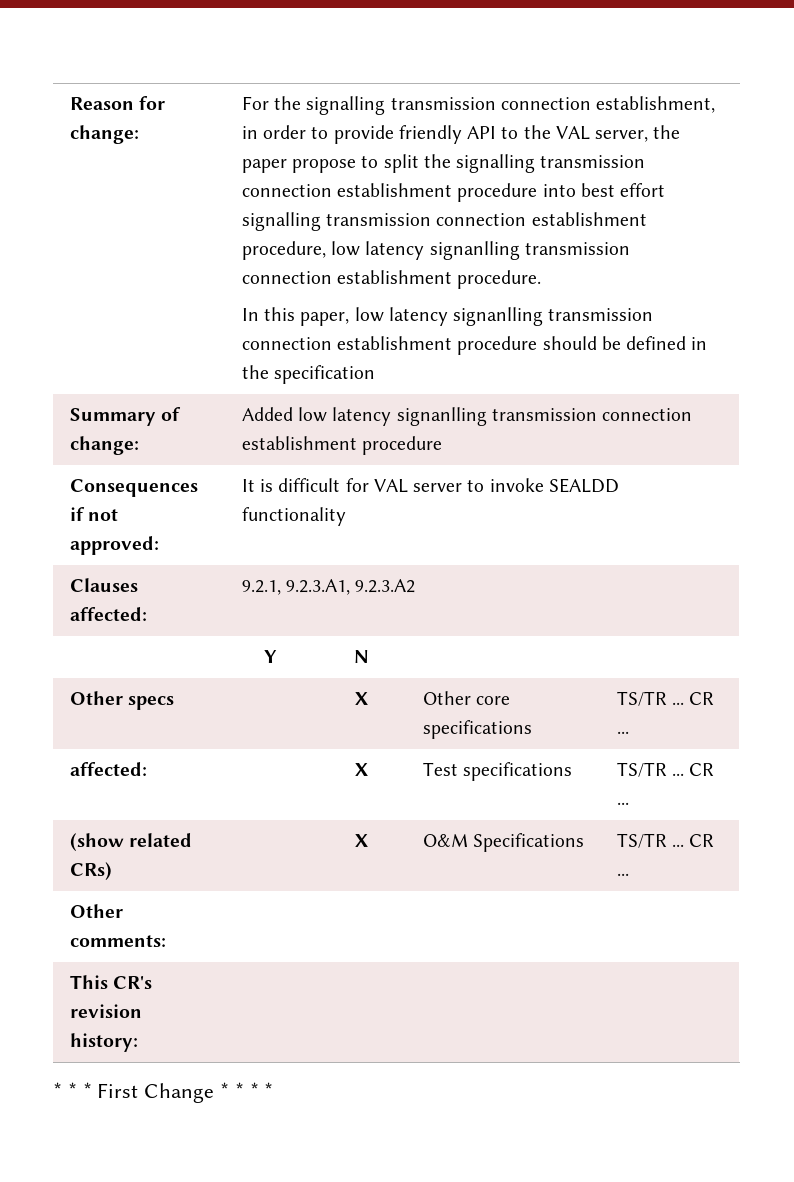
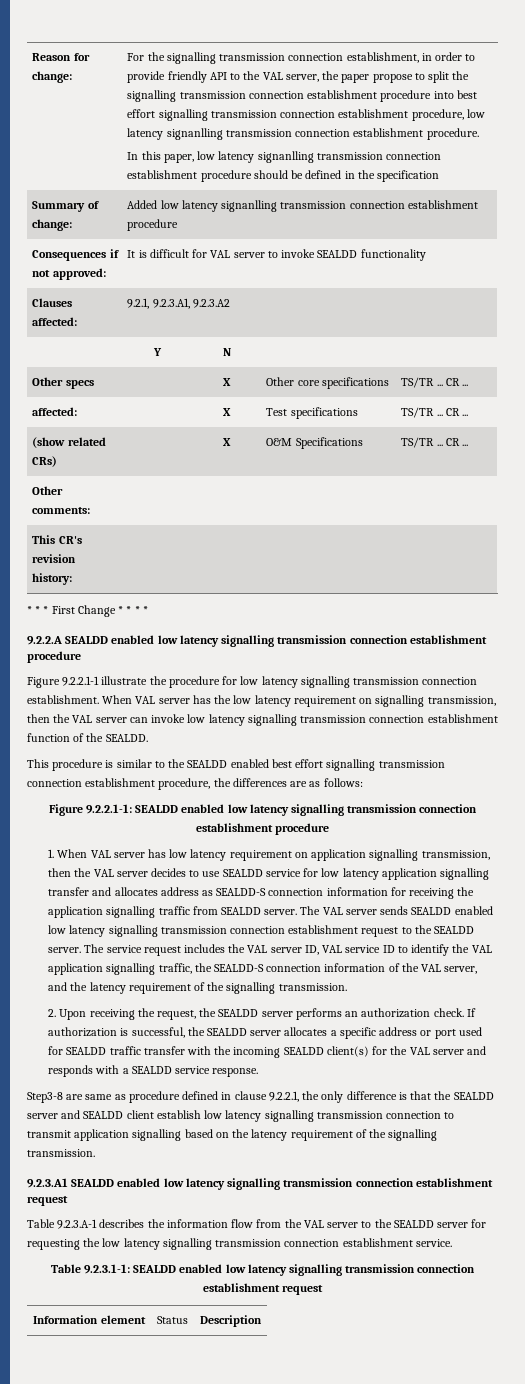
+ 9.2.2.A SEALDD enabled low latency signalling transmission connection establishment procedure
+ Figure 9.2.2.1-1 illustrate the procedure for low latency signalling transmission connection establishment. When VAL server has the low latency requirement on signalling transmission, then the VAL server can invoke low latency signalling transmission connection establishment function of the SEALDD.
+ This procedure is similar to the SEALDD enabled best effort signalling transmission connection establishment procedure, the differences are as follows:
+ Figure 9.2.2.1-1: SEALDD enabled low latency signalling transmission connection establishment procedure
+ 1. When VAL server has low latency requirement on application signalling transmission, then the VAL server decides to use SEALDD service for low latency application signalling transfer and allocates address as SEALDD-S connection information for receiving the application signalling traffic from SEALDD server. The VAL server sends SEALDD enabled low latency signalling transmission connection establishment request to the SEALDD server. The service request includes the VAL server ID, VAL service ID to identify the VAL application signalling traffic, the SEALDD-S connection information of the VAL server, and the latency requirement of the signalling transmission.
+ 2. Upon receiving the request, the SEALDD server performs an authorization check. If authorization is successful, the SEALDD server allocates a specific address or port used for SEALDD traffic transfer with the incoming SEALDD client(s) for the VAL server and responds with a SEALDD service response.
+ Step3-8 are same as procedure defined in clause 9.2.2.1, the only difference is that the SEALDD server and SEALDD client establish low latency signalling transmission connection to transmit application signalling based on the latency requirement of the signalling transmission.
+ 9.2.3.A1 SEALDD enabled low latency signalling transmission connection establishment request
+ Table 9.2.3.A-1 describes the information flow from the VAL server to the SEALDD server for requesting the low latency signalling transmission connection establishment service.
+ Table 9.2.3.1-1: SEALDD enabled low latency signalling transmission connection establishment request
+ Information element | Status | Description

